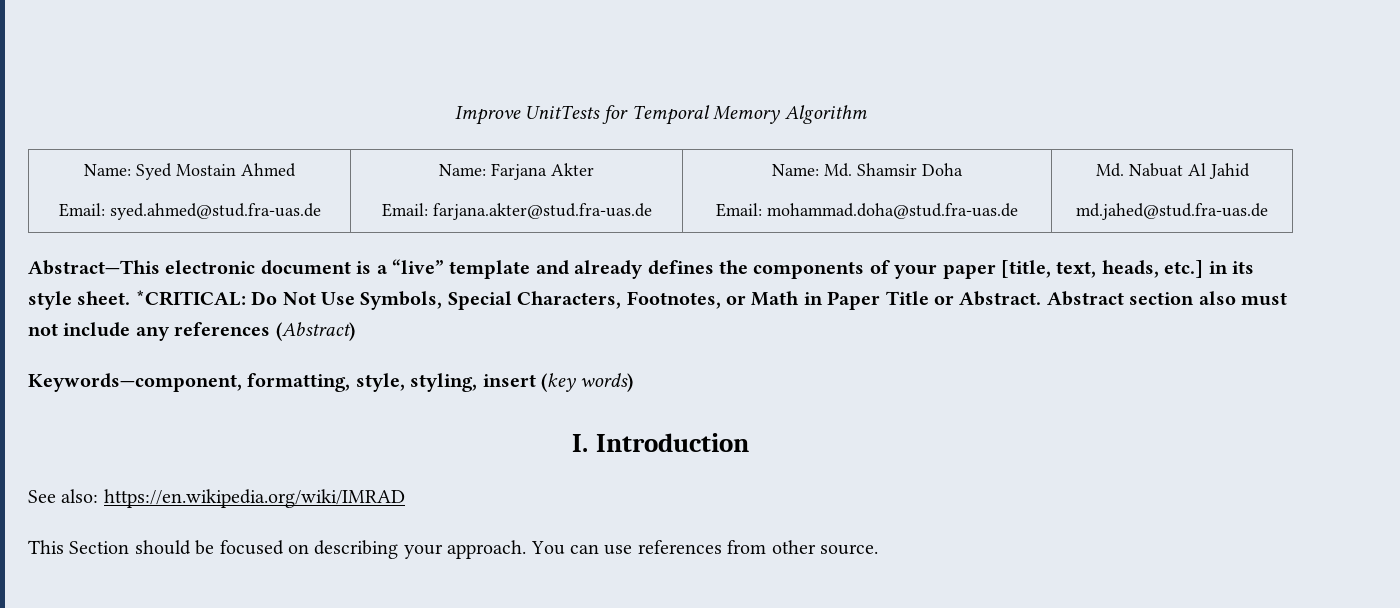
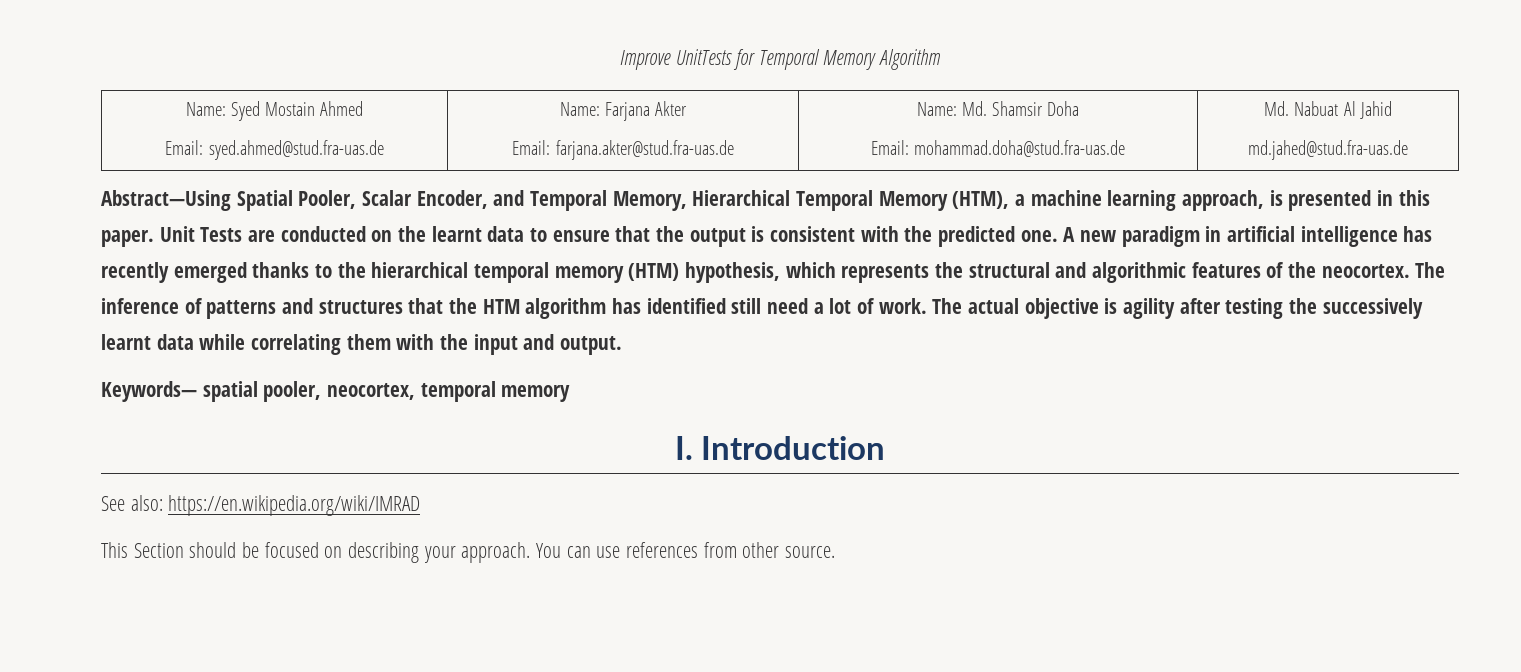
- Abstract—This electronic document is a “live” template and already defines the components of your paper [title, text, heads, etc.] in its style sheet. *CRITICAL: Do Not Use Symbols, Special Characters, Footnotes, or Math in Paper Title or Abstract. Abstract section also must not include any references (Abstract)
- Keywords—component, formatting, style, styling, insert (key words)
+ Abstract—Using Spatial Pooler, Scalar Encoder, and Temporal Memory, Hierarchical Temporal Memory (HTM), a machine learning approach, is presented in this paper. Unit Tests are conducted on the learnt data to ensure that the output is consistent with the predicted one. A new paradigm in artificial intelligence has recently emerged thanks to the hierarchical temporal memory (HTM) hypothesis, which represents the structural and algorithmic features of the neocortex. The inference of patterns and structures that the HTM algorithm has identified still need a lot of work. The actual objective is agility after testing the successively learnt data while correlating them with the input and output.
+ Keywords— spatial pooler, neocortex, temporal memory

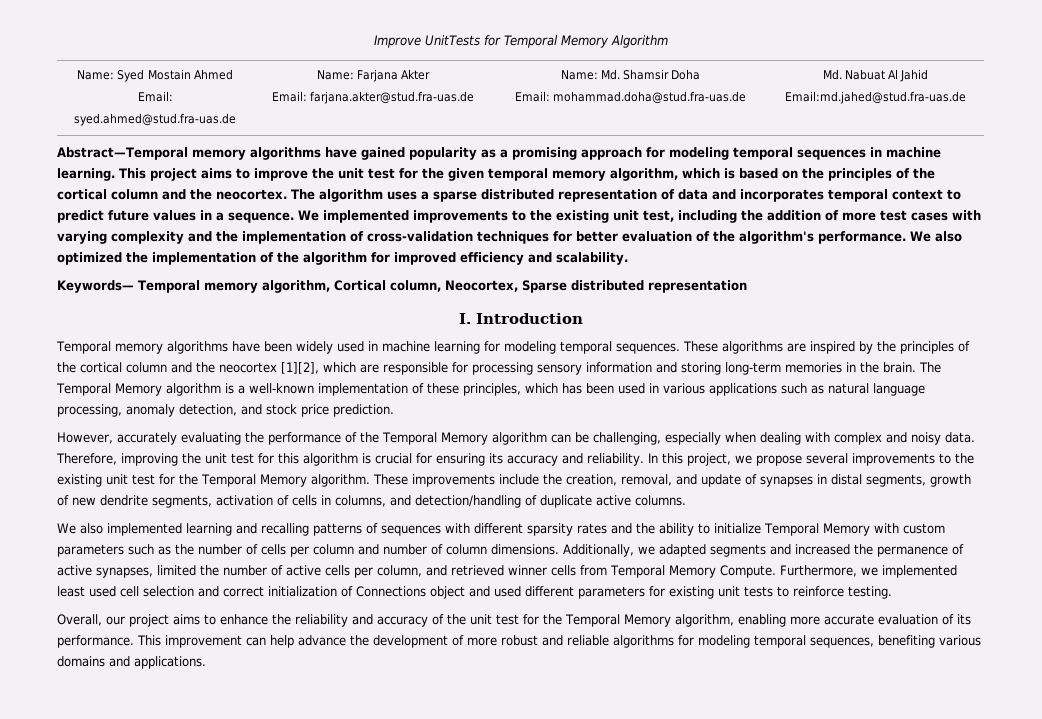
  Name: Syed Mostain Ahmed
- Email: syed.ahmed@stud.fra-uas.de | Name: Farjana Akter
+ Email:
+ syed.ahmed@stud.fra-uas.de | Name: Farjana Akter
  Email: farjana.akter@stud.fra-uas.de | Name: Md. Shamsir Doha
  Email: mohammad.doha@stud.fra-uas.de | Md. Nabuat Al Jahid
- md.jahed@stud.fra-uas.de
- Abstract—Using Spatial Pooler, Scalar Encoder, and Temporal Memory, Hierarchical Temporal Memory (HTM), a machine learning approach, is presented in this paper. Unit Tests are conducted on the learnt data to ensure that the output is consistent with the predicted one. A new paradigm in artificial intelligence has recently emerged thanks to the hierarchical temporal memory (HTM) hypothesis, which represents the structural and algorithmic features of the neocortex. The inference of patterns and structures that the HTM algorithm has identified still need a lot of work. The actual objective is agility after testing the successively learnt data while correlating them with the input and output.
- Keywords— spatial pooler, neocortex, temporal memory
+ Email:md.jahed@stud.fra-uas.de
+ Abstract—Temporal memory algorithms have gained popularity as a promising approach for modeling temporal sequences in machine learning. This project aims to improve the unit test for the given temporal memory algorithm, which is based on the principles of the cortical column and the neocortex. The algorithm uses a sparse distributed representation of data and incorporates temporal context to predict future values in a sequence. We implemented improvements to the existing unit test, including the addition of more test cases with varying complexity and the implementation of cross-validation techniques for better evaluation of the algorithm's performance. We also optimized the implementation of the algorithm for improved efficiency and scalability.
+ Keywords— Temporal memory algorithm, Cortical column, Neocortex, Sparse distributed representation
  I. Introduction
- See also: https://en.wikipedia.org/wiki/IMRAD
- This Section should be focused on describing your approach. You can use references from other source.
+ Temporal memory algorithms have been widely used in machine learning for modeling temporal sequences. These algorithms are inspired by the principles of the cortical column and the neocortex [1][2], which are responsible for processing sensory information and storing long-term memories in the brain. The Temporal Memory algorithm is a well-known implementation of these principles, which has been used in various applications such as natural language processing, anomaly detection, and stock price prediction.
+ However, accurately evaluating the performance of the Temporal Memory algorithm can be challenging, especially when dealing with complex and noisy data. Therefore, improving the unit test for this algorithm is crucial for ensuring its accuracy and reliability. In this project, we propose several improvements to the existing unit test for the Temporal Memory algorithm. These improvements include the creation, removal, and update of synapses in distal segments, growth of new dendrite segments, activation of cells in columns, and detection/handling of duplicate active columns.
+ We also implemented learning and recalling patterns of sequences with different sparsity rates and the ability to initialize Temporal Memory with custom parameters such as the number of cells per column and number of column dimensions. Additionally, we adapted segments and increased the permanence of active synapses, limited the number of active cells per column, and retrieved winner cells from Temporal Memory Compute. Furthermore, we implemented least used cell selection and correct initialization of Connections object and used different parameters for existing unit tests to reinforce testing.
+ Overall, our project aims to enhance the reliability and accuracy of the unit test for the Temporal Memory algorithm, enabling more accurate evaluation of its performance. This improvement can help advance the development of more robust and reliable algorithms for modeling temporal sequences, benefiting various domains and applications.

